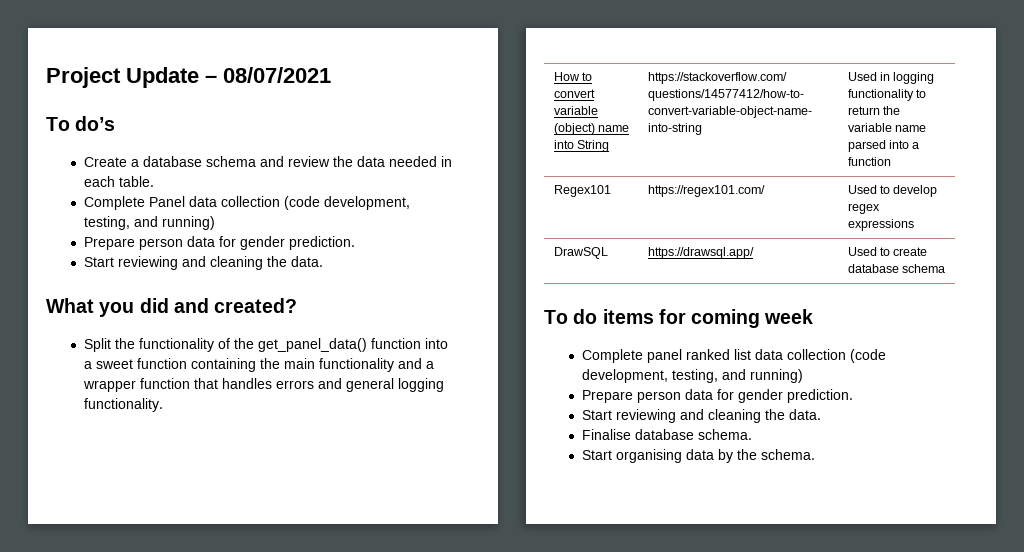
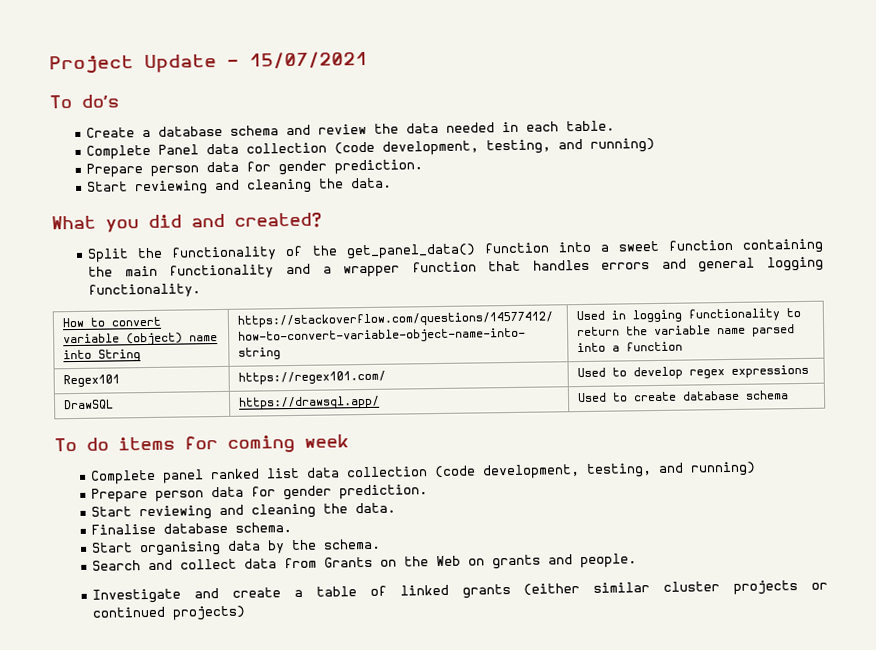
- Project Update – 08/07/2021
+ Project Update – 15/07/2021
+ Search and collect data from Grants on the Web on grants and people.
+ Investigate and create a table of linked grants (either similar cluster projects or continued projects)

